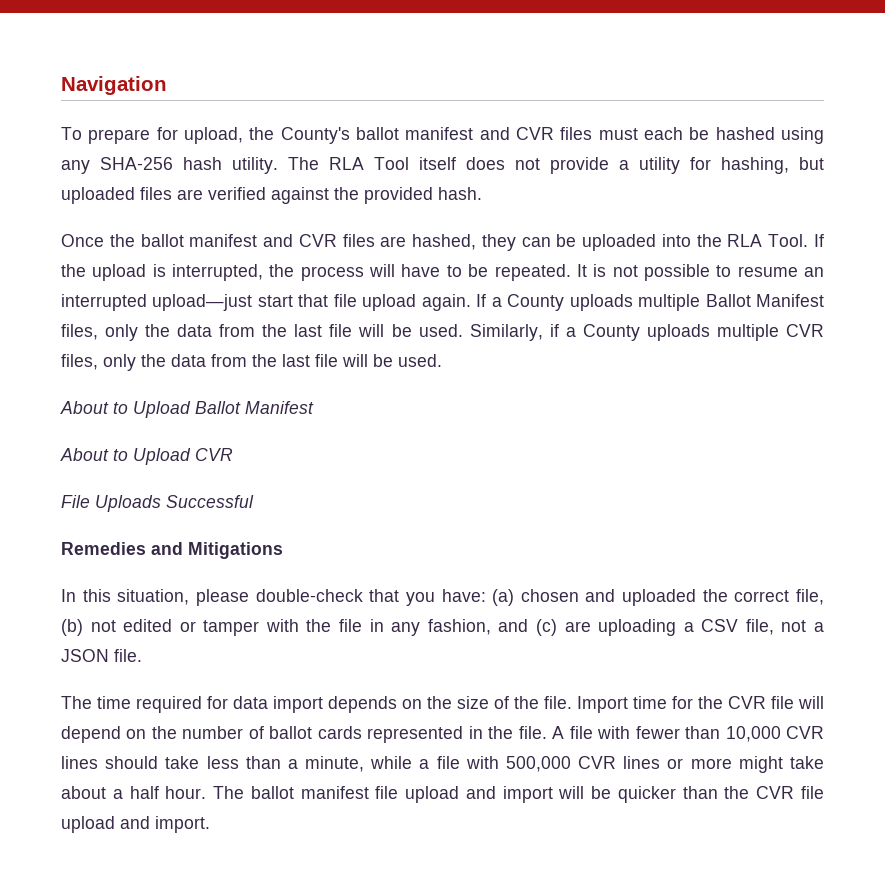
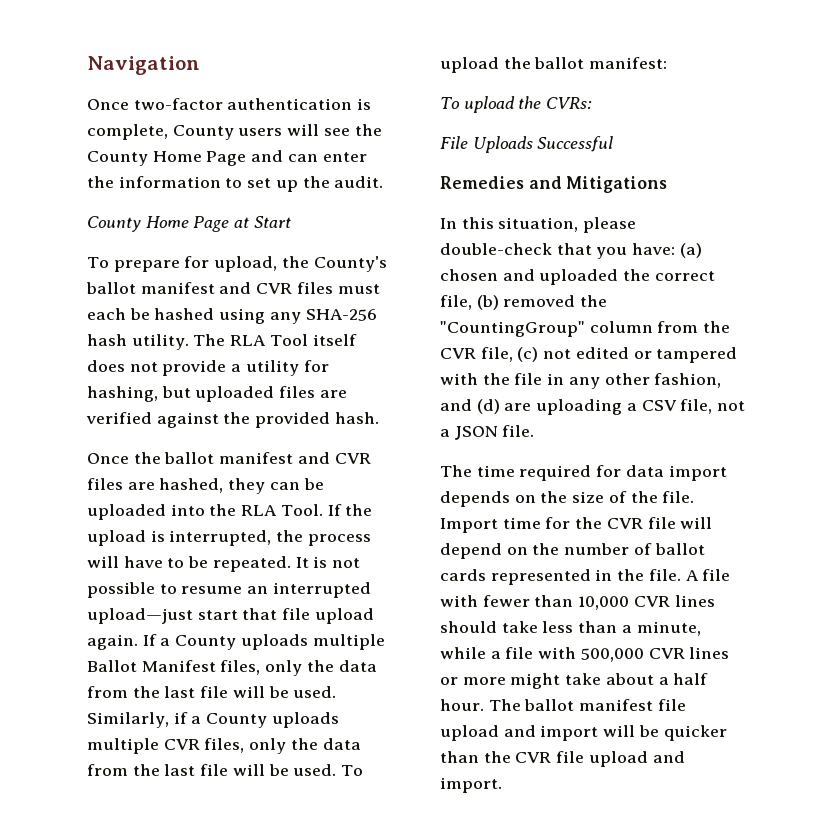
+ Once two-factor authentication is complete, County users will see the County Home Page and can enter the information to set up the audit.
+ County Home Page at Start
- Similarly, if a County uploads multiple CVR files, only the data from the last file will be used.
- About to Upload Ballot Manifest
- About to Upload CVR
+ Similarly, if a County uploads multiple CVR files, only the data from the last file will be used. To upload the ballot manifest:
+ To upload the CVRs:
- In this situation, please double-check that you have: (a) chosen and uploaded the correct file, (b) not edited or tamper with the file in any fashion, and (c) are uploading a CSV file, not a JSON file.
+ In this situation, please double-check that you have: (a) chosen and uploaded the correct file, (b) removed the "CountingGroup" column from the CVR file, (c) not edited or tampered with the file in any other fashion, and (d) are uploading a CSV file, not a JSON file.

